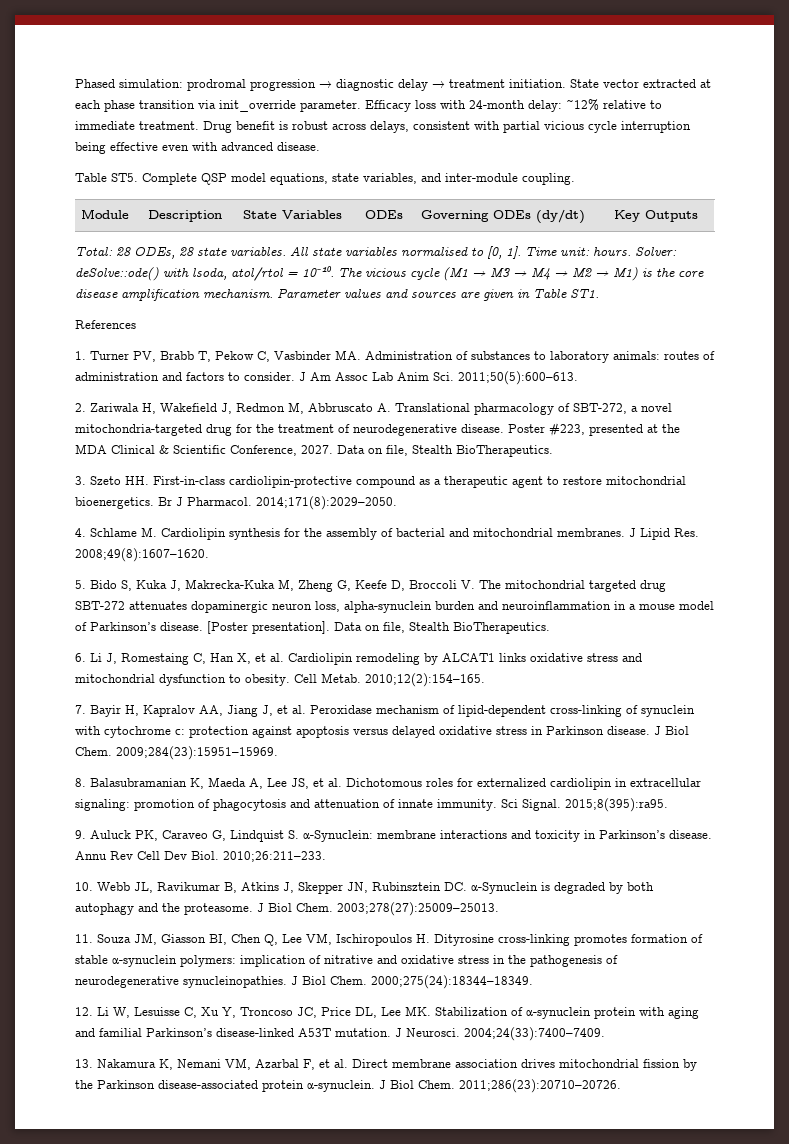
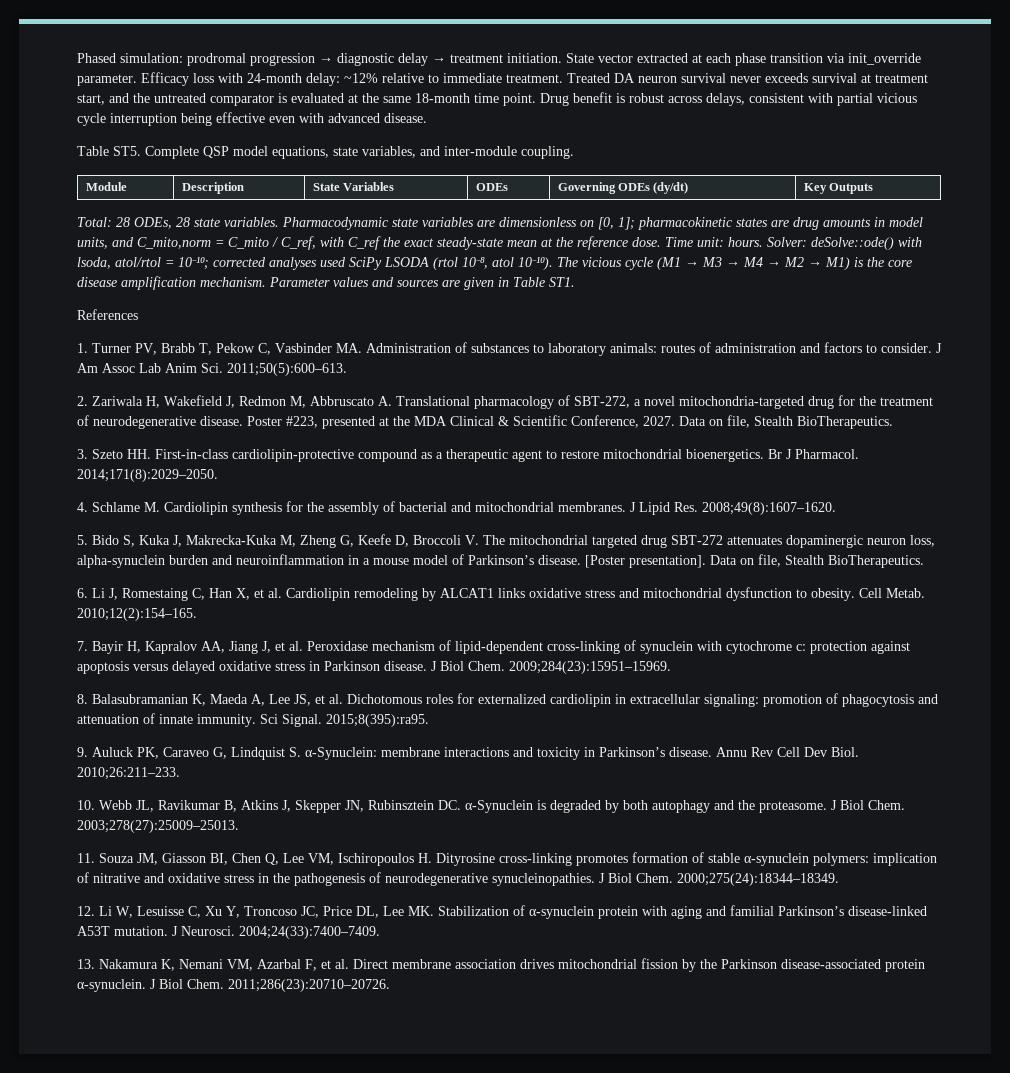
+ Treated DA neuron survival never exceeds survival at treatment start, and the untreated comparator is evaluated at the same 18-month time point.
- All state variables normalised to [0, 1].
+ Pharmacodynamic state variables are dimensionless on [0, 1]; pharmacokinetic states are drug amounts in model units, and C_mito,norm = C_mito / C_ref, with C_ref the exact steady-state mean at the reference dose.
- Solver: deSolve::ode() with lsoda, atol/rtol = 10⁻¹⁰.
+ Solver: deSolve::ode() with lsoda, atol/rtol = 10⁻¹⁰; corrected analyses used SciPy LSODA (rtol 10⁻⁸, atol 10⁻¹⁰).

